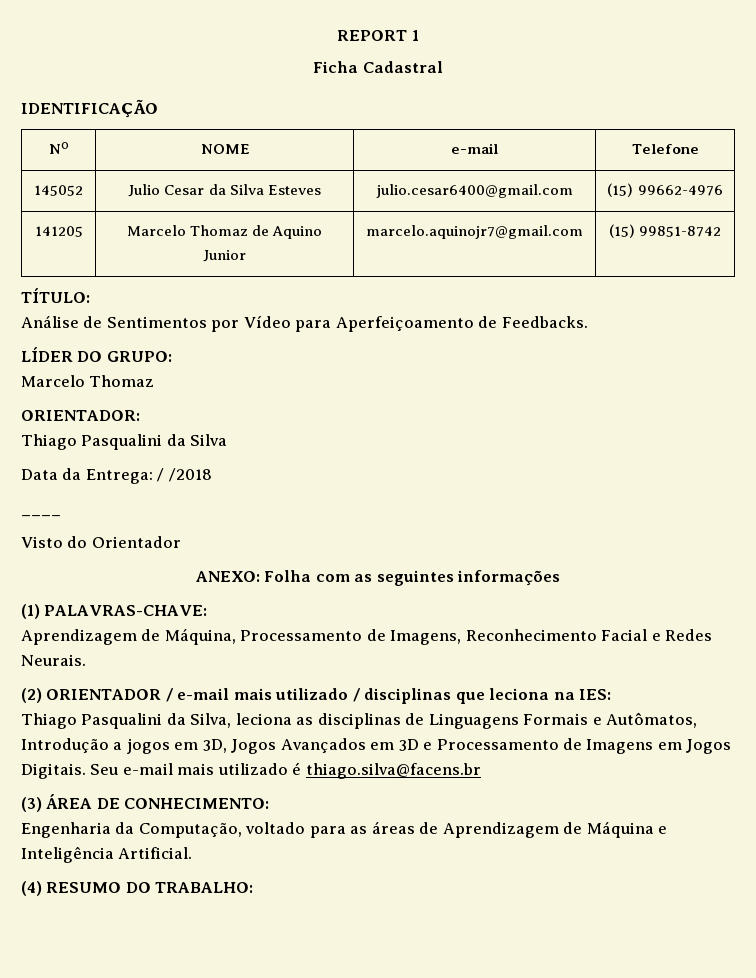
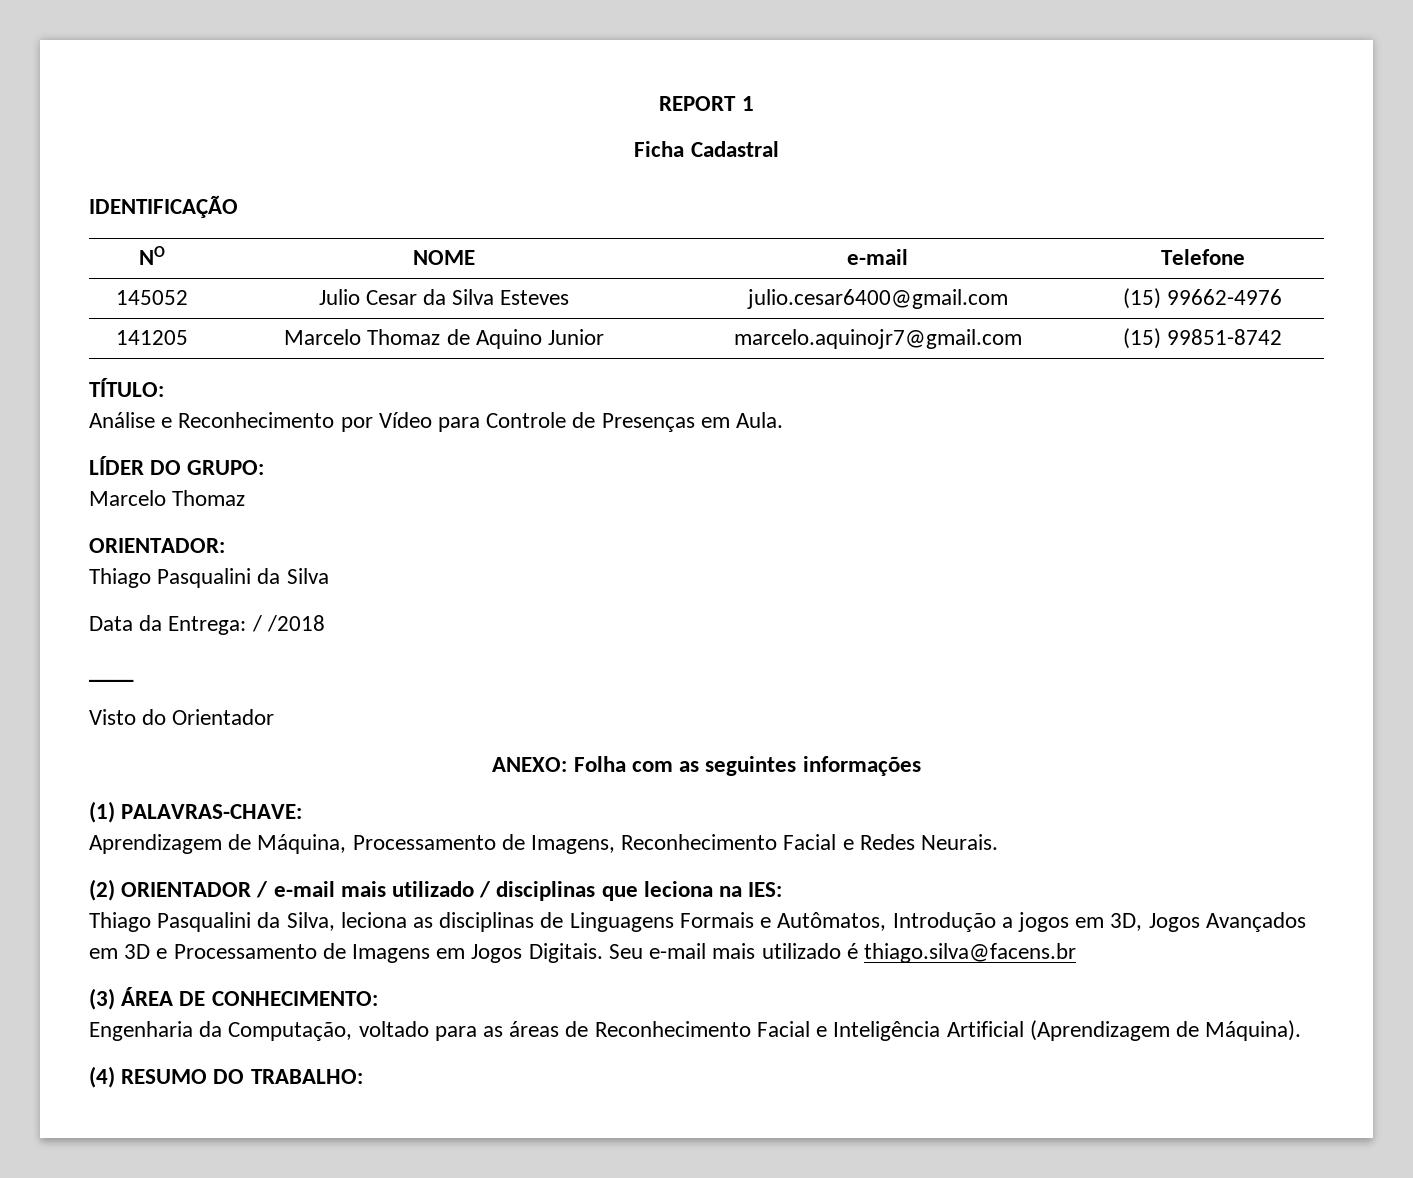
- Análise de Sentimentos por Vídeo para Aperfeiçoamento de Feedbacks.
+ Análise e Reconhecimento por Vídeo para Controle de Presenças em Aula.
- Engenharia da Computação, voltado para as áreas de Aprendizagem de Máquina e Inteligência Artificial.
+ Engenharia da Computação, voltado para as áreas de Reconhecimento Facial e Inteligência Artificial (Aprendizagem de Máquina).

